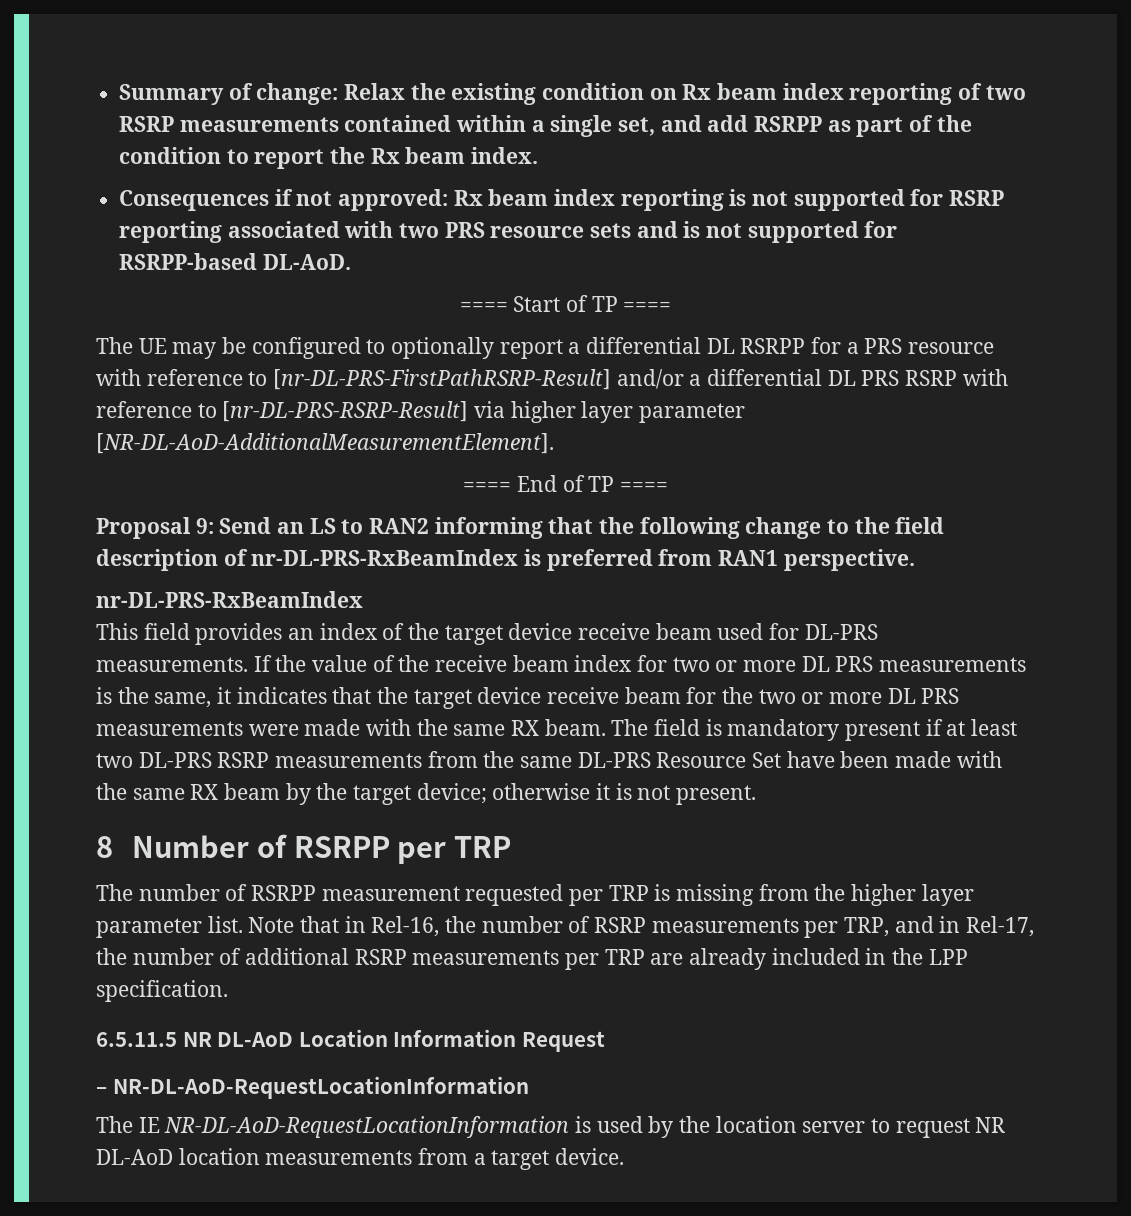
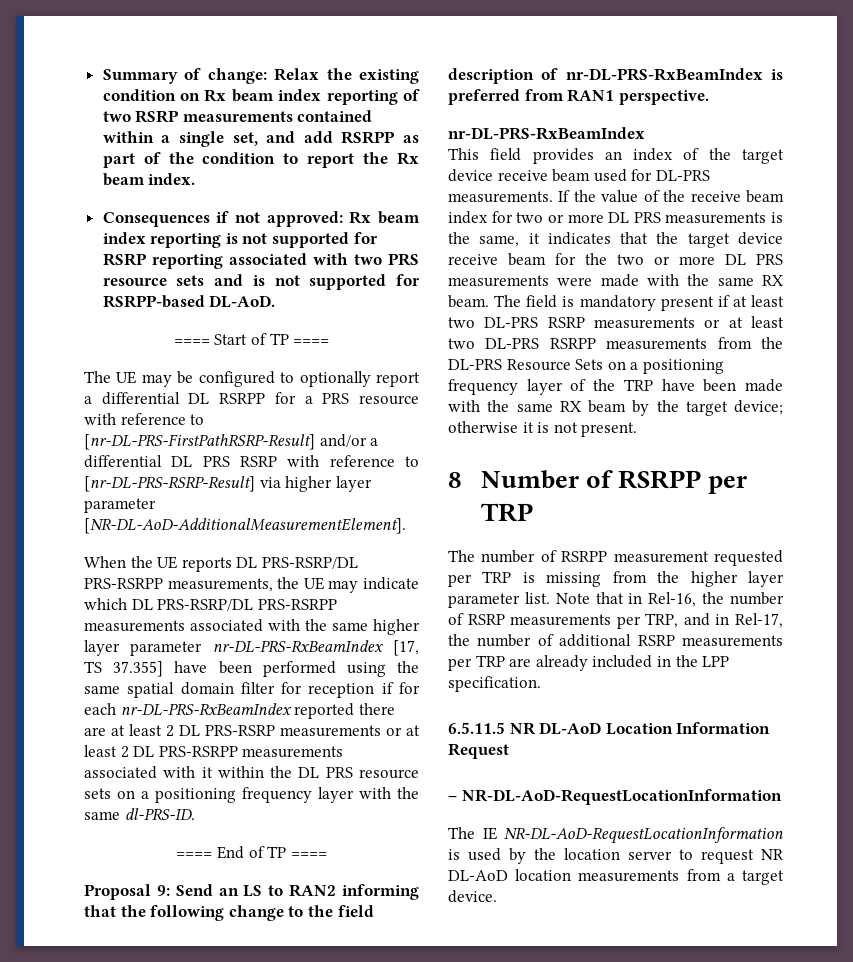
+ When the UE reports DL PRS-RSRP/DL PRS-RSRPP measurements, the UE may indicate which DL PRS-RSRP/DL PRS-RSRPP measurements associated with the same higher layer parameter nr-DL-PRS-RxBeamIndex [17, TS 37.355] have been performed using the same spatial domain filter for reception if for each nr-DL-PRS-RxBeamIndex reported there are at least 2 DL PRS-RSRP measurements or at least 2 DL PRS-RSRPP measurements associated with it within the DL PRS resource sets on a positioning frequency layer with the same dl-PRS-ID.
- The field is mandatory present if at least two DL-PRS RSRP measurements from the same DL-PRS Resource Set have been made with the same RX beam by the target device; otherwise it is not present.
+ The field is mandatory present if at least two DL-PRS RSRP measurements or at least two DL-PRS RSRPP measurements from the DL-PRS Resource Sets on a positioning frequency layer of the TRP have been made with the same RX beam by the target device; otherwise it is not present.

